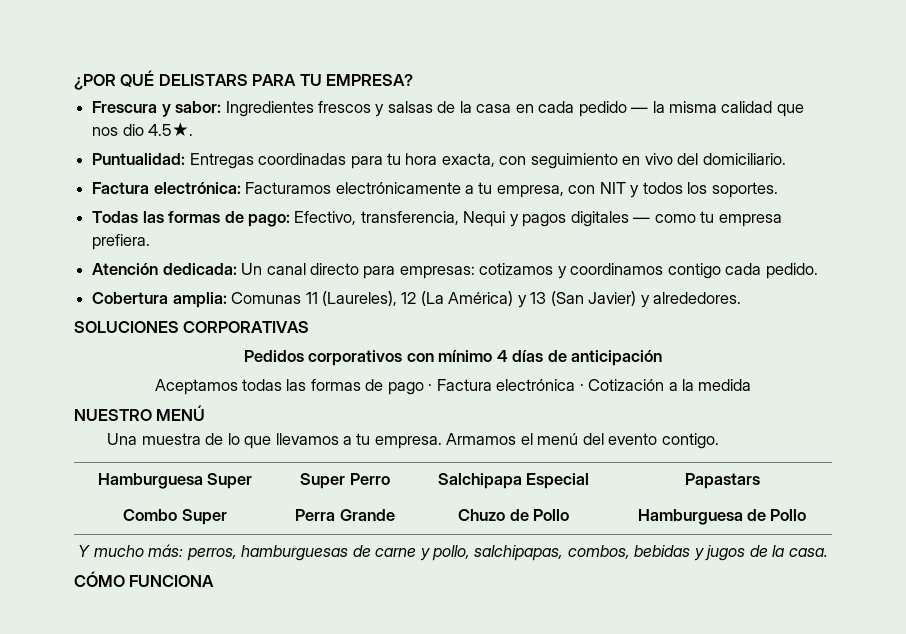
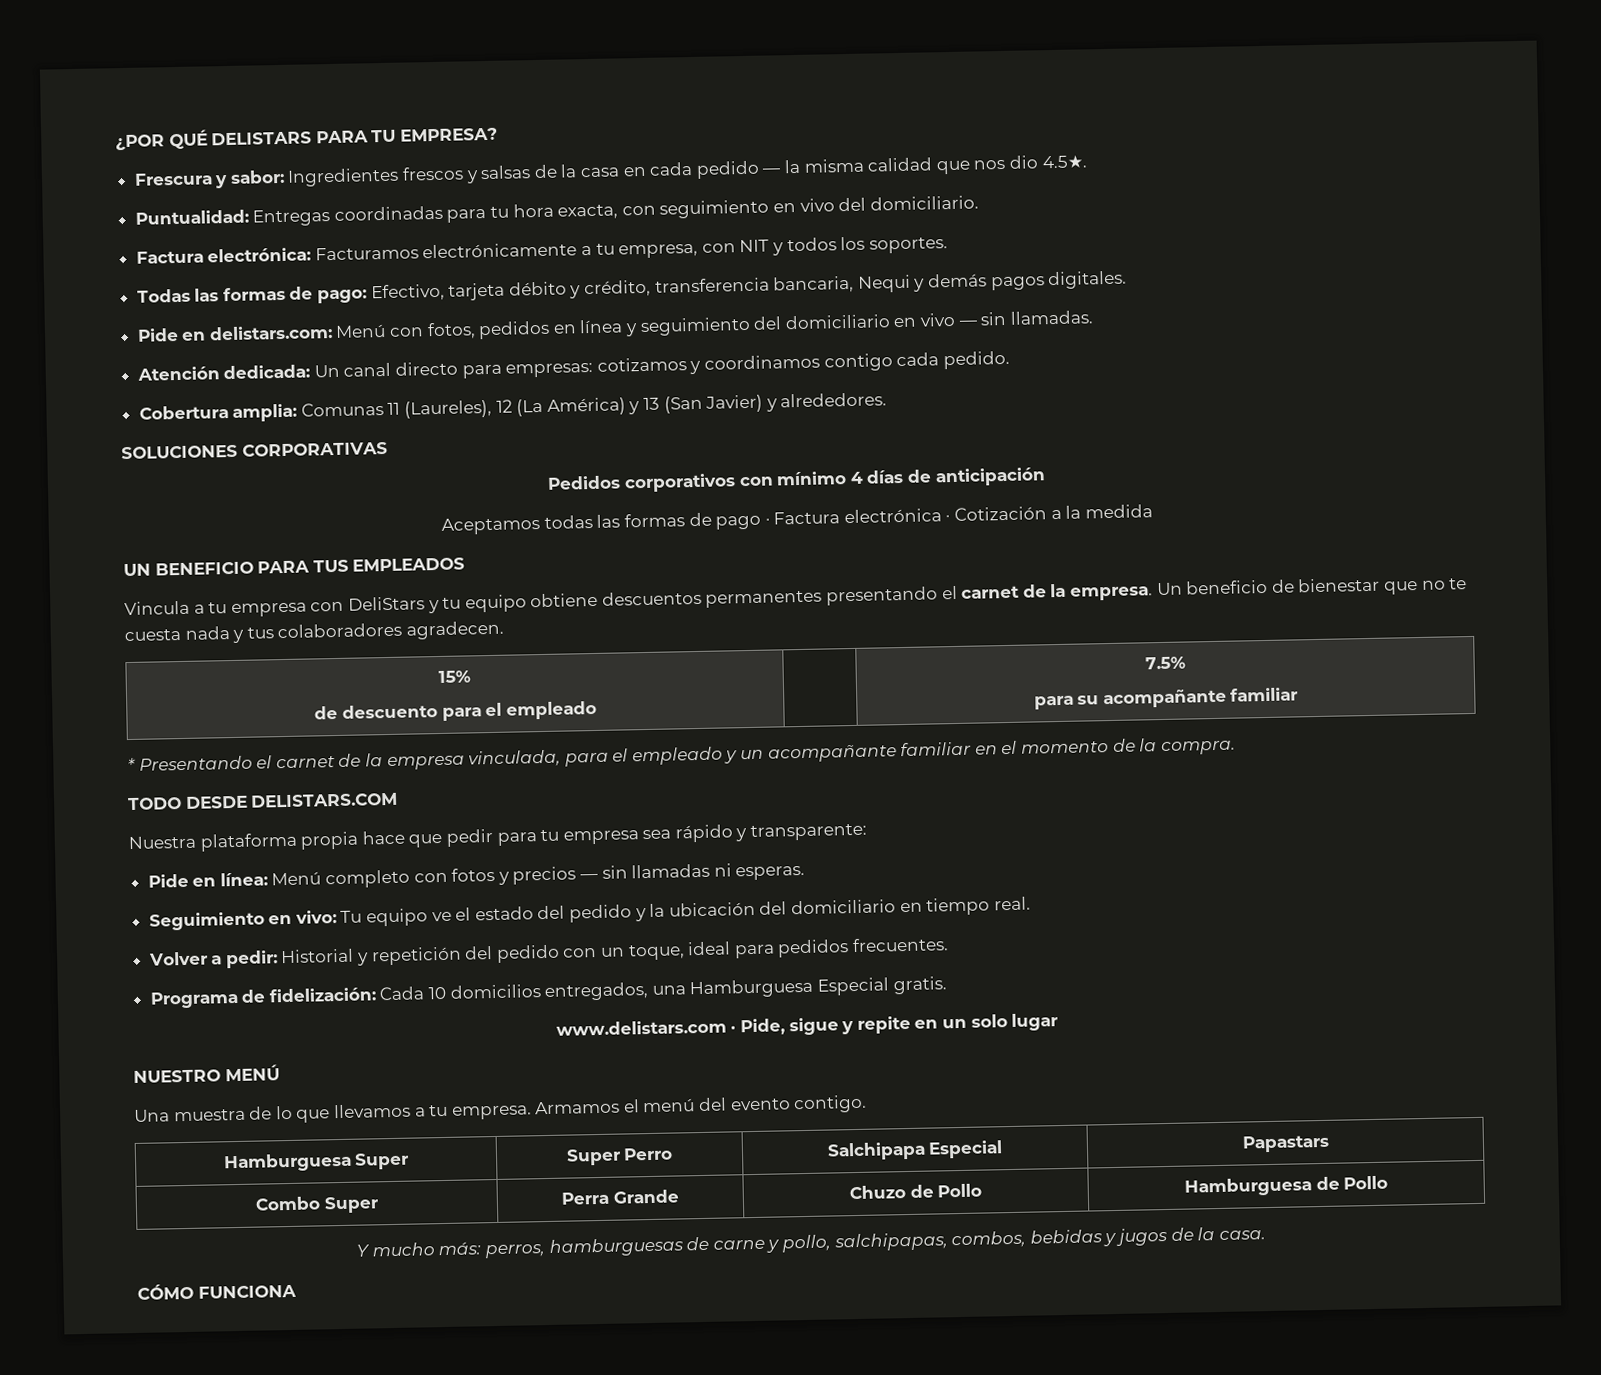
- Todas las formas de pago: Efectivo, transferencia, Nequi y pagos digitales — como tu empresa prefiera.
+ Todas las formas de pago: Efectivo, tarjeta débito y crédito, transferencia bancaria, Nequi y demás pagos digitales.
+ Pide en delistars.com: Menú con fotos, pedidos en línea y seguimiento del domiciliario en vivo — sin llamadas.
+ UN BENEFICIO PARA TUS EMPLEADOS
+ Vincula a tu empresa con DeliStars y tu equipo obtiene descuentos permanentes presentando el carnet de la empresa. Un beneficio de bienestar que no te cuesta nada y tus colaboradores agradecen.
+ 15%
+ de descuento para el empleado | | 7.5%
+ para su acompañante familiar
+ * Presentando el carnet de la empresa vinculada, para el empleado y un acompañante familiar en el momento de la compra.
+ TODO DESDE DELISTARS.COM
+ Nuestra plataforma propia hace que pedir para tu empresa sea rápido y transparente:
+ Pide en línea: Menú completo con fotos y precios — sin llamadas ni esperas.
+ Seguimiento en vivo: Tu equipo ve el estado del pedido y la ubicación del domiciliario en tiempo real.
+ Volver a pedir: Historial y repetición del pedido con un toque, ideal para pedidos frecuentes.
+ Programa de fidelización: Cada 10 domicilios entregados, una Hamburguesa Especial gratis.
+ www.delistars.com · Pide, sigue y repite en un solo lugar

